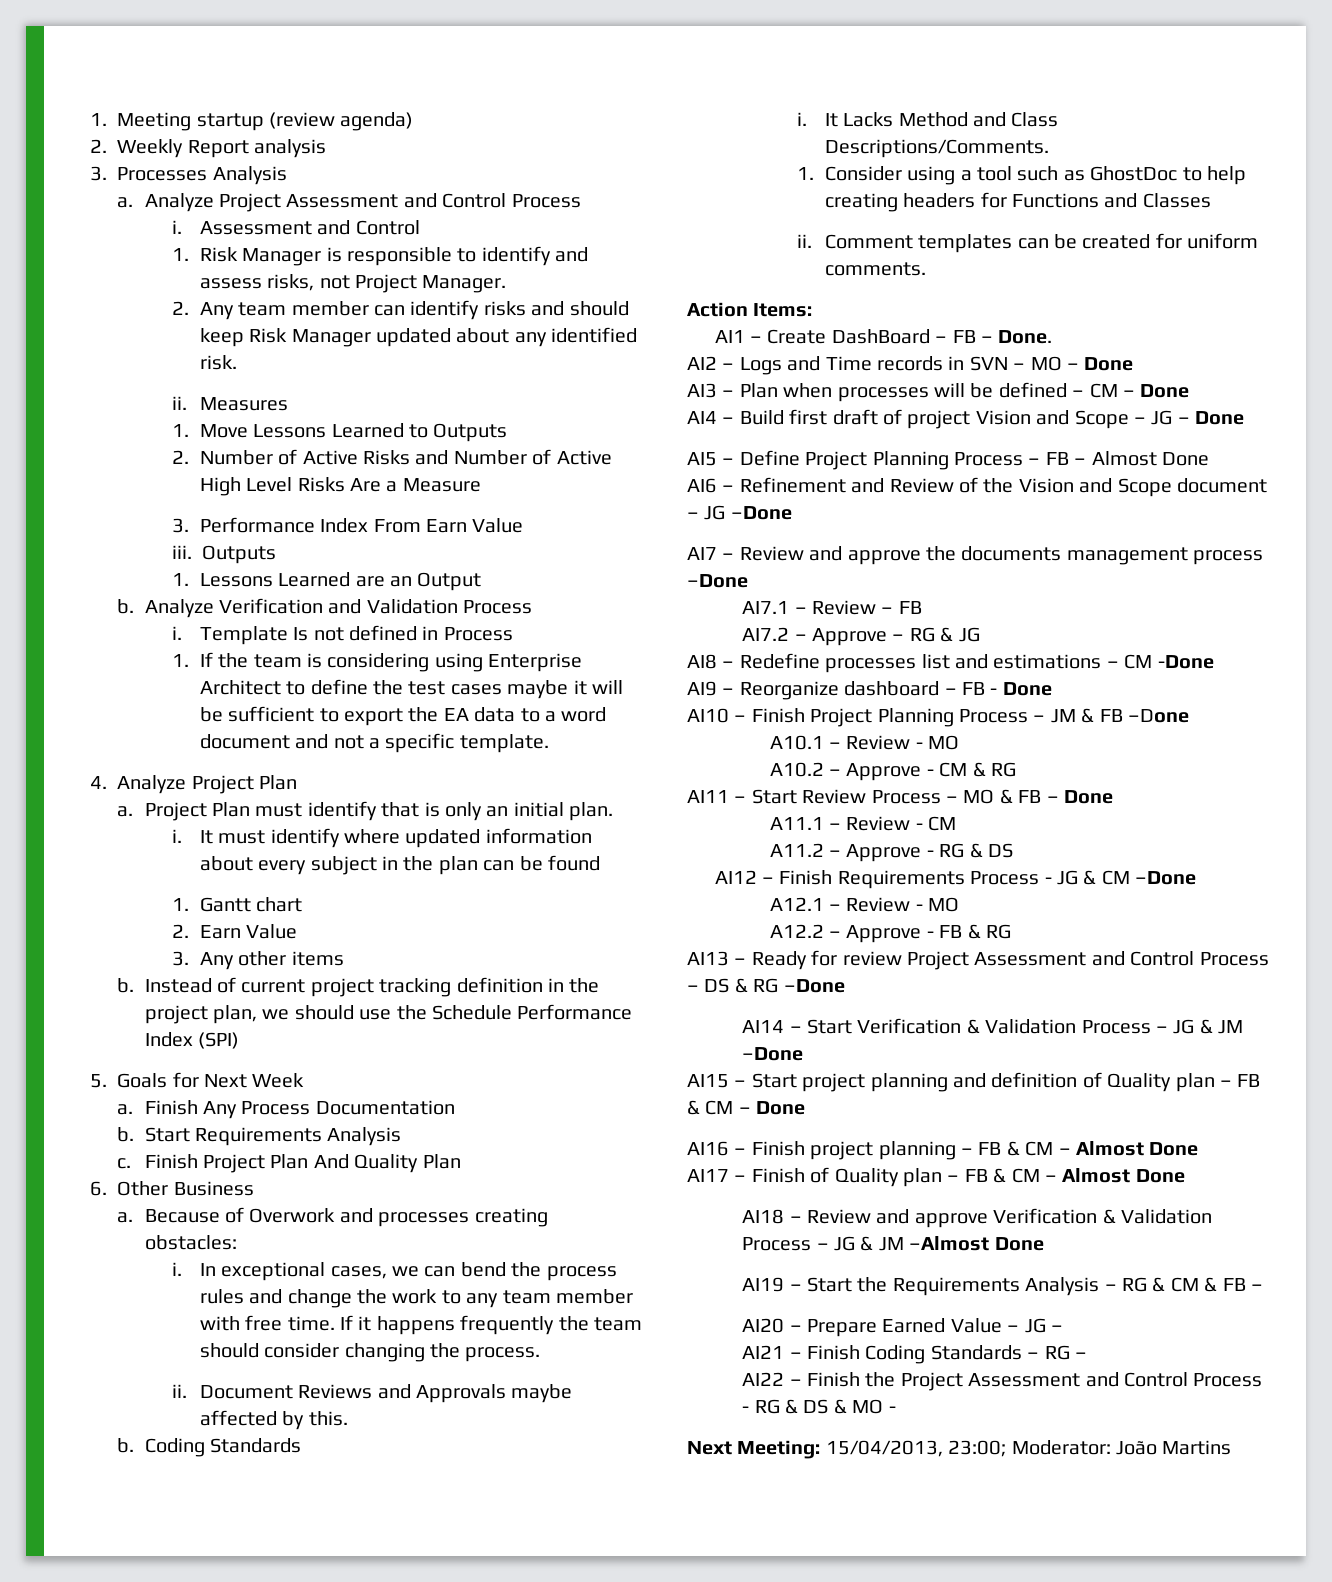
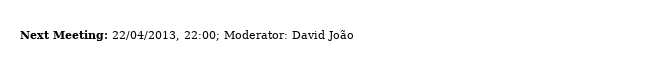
- 1. Meeting startup (review agenda)
- 2. Weekly Report analysis
- 3. Processes Analysis
- a. Analyze Project Assessment and Control Process
- i. Assessment and Control
- 1. Risk Manager is responsible to identify and assess risks, not Project Manager.
- 2. Any team member can identify risks and should keep Risk Manager updated about any identified risk.
- ii. Measures
- 1. Move Lessons Learned to Outputs
- 2. Number of Active Risks and Number of Active High Level Risks Are a Measure
- 3. Performance Index From Earn Value
- iii. Outputs
- 1. Lessons Learned are an Output
- b. Analyze Verification and Validation Process
- i. Template Is not defined in Process
- 1. If the team is considering using Enterprise Architect to define the test cases maybe it will be sufficient to export the EA data to a word document and not a specific template.
- 4. Analyze Project Plan
- a. Project Plan must identify that is only an initial plan.
- i. It must identify where updated information about every subject in the plan can be found
- 1. Gantt chart
- 2. Earn Value
- 3. Any other items
- b. Instead of current project tracking definition in the project plan, we should use the Schedule Performance Index (SPI)
- 5. Goals for Next Week
- a. Finish Any Process Documentation
- b. Start Requirements Analysis
- c. Finish Project Plan And Quality Plan
- 6. Other Business
- a. Because of Overwork and processes creating obstacles:
- i. In exceptional cases, we can bend the process rules and change the work to any team member with free time. If it happens frequently the team should consider changing the process.
- ii. Document Reviews and Approvals maybe affected by this.
- b. Coding Standards
- i. It Lacks Method and Class Descriptions/Comments.
- 1. Consider using a tool such as GhostDoc to help creating headers for Functions and Classes
- ii. Comment templates can be created for uniform comments.
- Action Items:
- AI1 – Create DashBoard – FB – Done.
- AI2 – Logs and Time records in SVN – MO – Done
- AI3 – Plan when processes will be defined – CM – Done
- AI4 – Build first draft of project Vision and Scope – JG – Done
- AI5 – Define Project Planning Process – FB – Almost Done
- AI6 – Refinement and Review of the Vision and Scope document – JG –Done
- AI7 – Review and approve the documents management process –Done
- AI7.1 – Review – FB
- AI7.2 – Approve – RG & JG
- AI8 – Redefine processes list and estimations – CM -Done
- AI9 – Reorganize dashboard – FB - Done
- AI10 – Finish Project Planning Process – JM & FB –Done
- A10.1 – Review - MO
- A10.2 – Approve - CM & RG
- AI11 – Start Review Process – MO & FB – Done
- A11.1 – Review - CM
- A11.2 – Approve - RG & DS
- AI12 – Finish Requirements Process - JG & CM –Done
- A12.1 – Review - MO
- A12.2 – Approve - FB & RG
- AI13 – Ready for review Project Assessment and Control Process – DS & RG –Done
- AI14 – Start Verification & Validation Process – JG & JM –Done
- AI15 – Start project planning and definition of Quality plan – FB & CM – Done
- AI16 – Finish project planning – FB & CM – Almost Done
- AI17 – Finish of Quality plan – FB & CM – Almost Done
- AI18 – Review and approve Verification & Validation Process – JG & JM –Almost Done
- AI19 – Start the Requirements Analysis – RG & CM & FB –
- AI20 – Prepare Earned Value – JG –
- AI21 – Finish Coding Standards – RG –
- AI22 – Finish the Project Assessment and Control Process - RG & DS & MO -
- Next Meeting: 15/04/2013, 23:00; Moderator: João Martins
+ Next Meeting: 22/04/2013, 22:00; Moderator: David João

